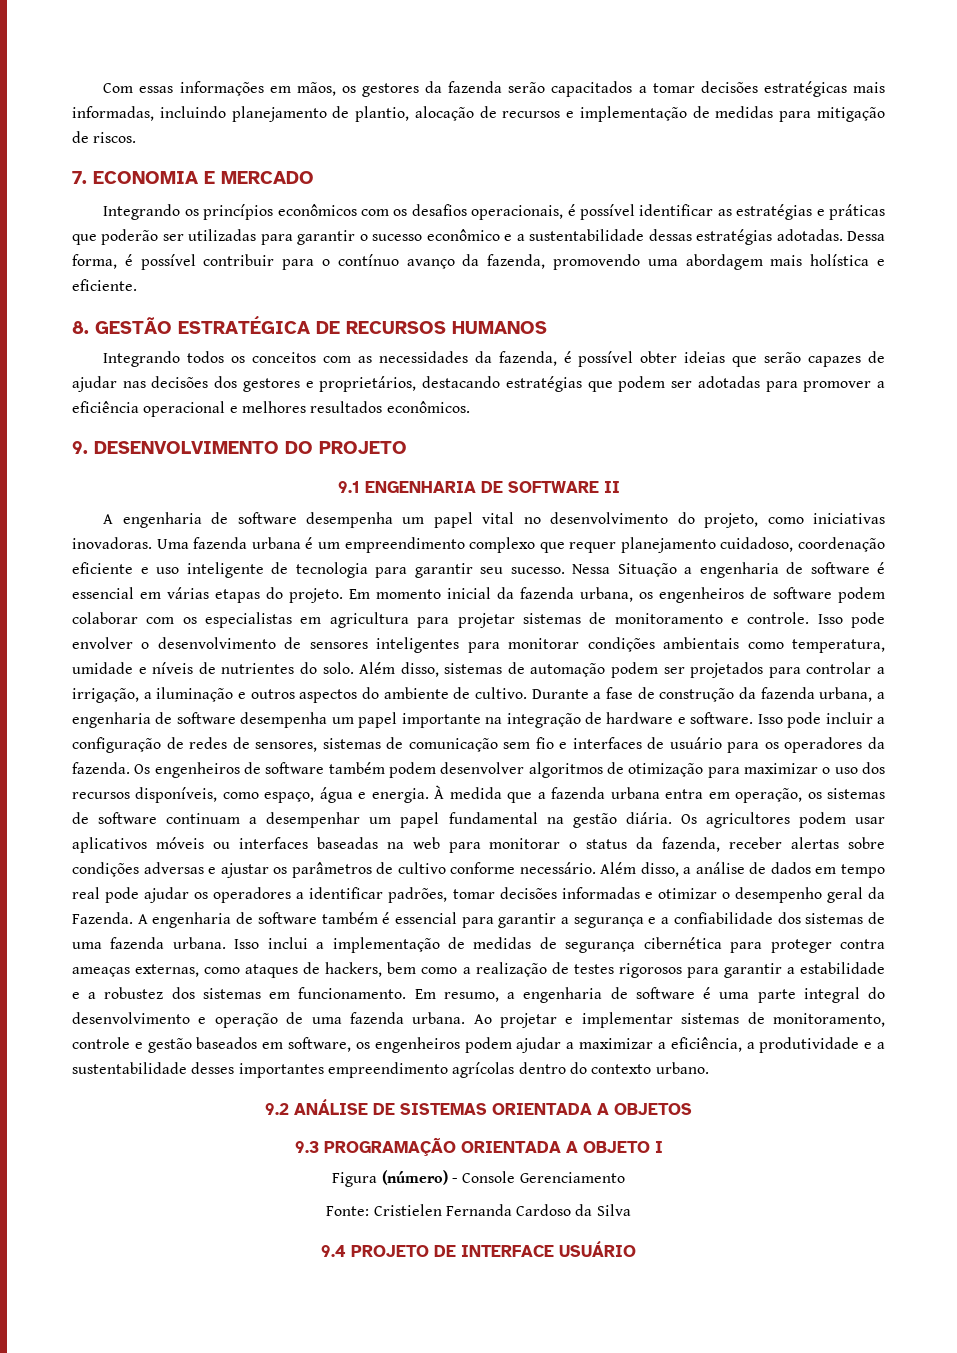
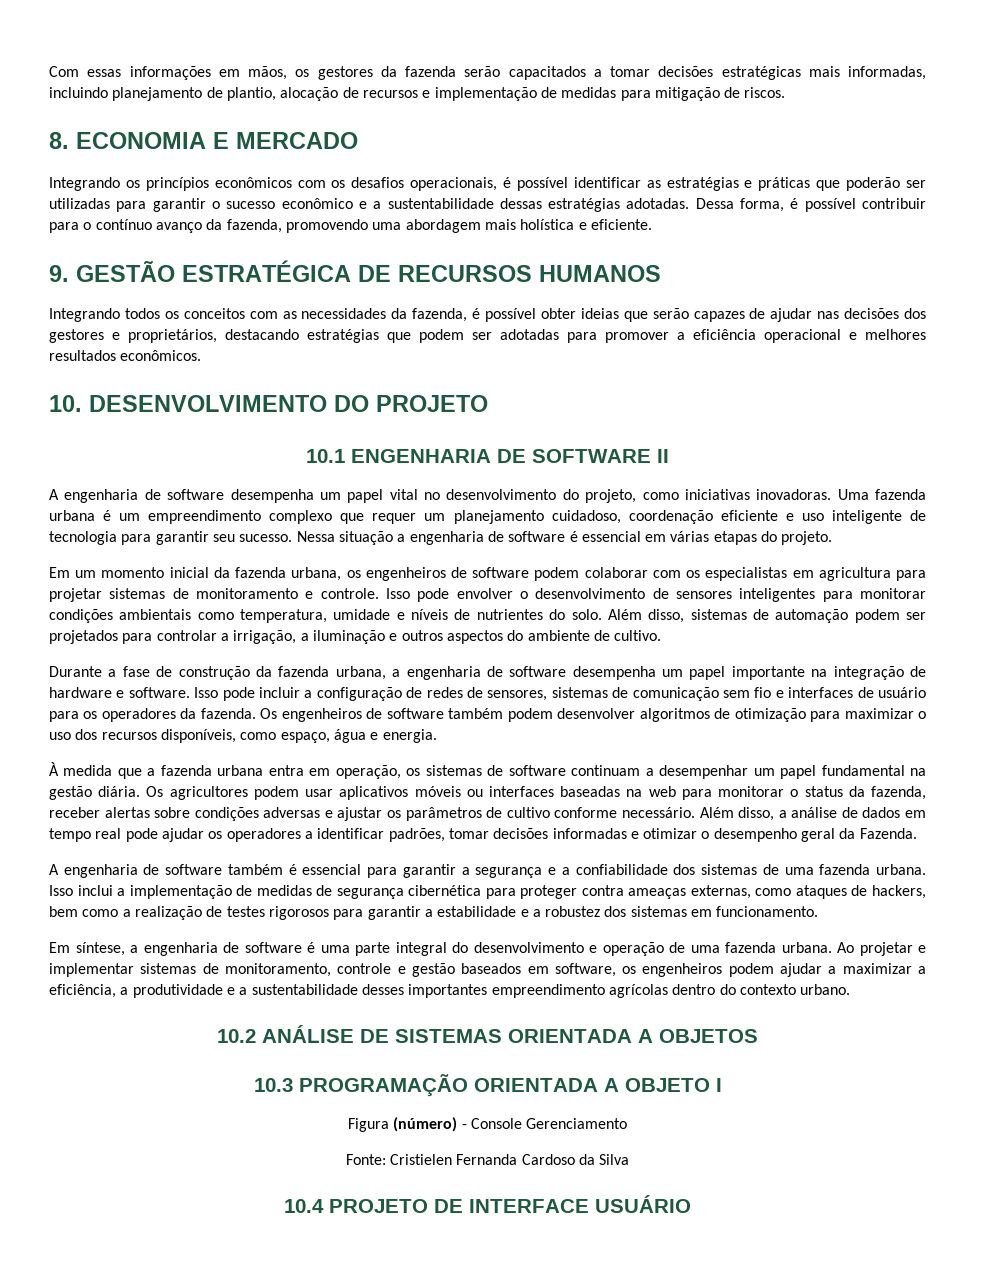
- 7. ECONOMIA E MERCADO
+ 8. ECONOMIA E MERCADO
- 8. GESTÃO ESTRATÉGICA DE RECURSOS HUMANOS
+ 9. GESTÃO ESTRATÉGICA DE RECURSOS HUMANOS
- 9. DESENVOLVIMENTO DO PROJETO
+ 10. DESENVOLVIMENTO DO PROJETO
- 9.1 ENGENHARIA DE SOFTWARE II
+ 10.1 ENGENHARIA DE SOFTWARE II
- Uma fazenda urbana é um empreendimento complexo que requer planejamento cuidadoso, coordenação eficiente e uso inteligente de tecnologia para garantir seu sucesso.
+ Uma fazenda urbana é um empreendimento complexo que requer um planejamento cuidadoso, coordenação eficiente e uso inteligente de tecnologia para garantir seu sucesso.
- Nessa Situação a engenharia de software é essencial em várias etapas do projeto. Em momento inicial da fazenda urbana, os engenheiros de software podem colaborar com os especialistas em agricultura para projetar sistemas de monitoramento e controle.
+ Nessa situação a engenharia de software é essencial em várias etapas do projeto.
+ Em um momento inicial da fazenda urbana, os engenheiros de software podem colaborar com os especialistas em agricultura para projetar sistemas de monitoramento e controle.
- Além disso, sistemas de automação podem ser projetados para controlar a irrigação, a iluminação e outros aspectos do ambiente de cultivo. Durante a fase de construção da fazenda urbana, a engenharia de software desempenha um papel importante na integração de hardware e software.
+ Além disso, sistemas de automação podem ser projetados para controlar a irrigação, a iluminação e outros aspectos do ambiente de cultivo.
+ Durante a fase de construção da fazenda urbana, a engenharia de software desempenha um papel importante na integração de hardware e software.
- Os engenheiros de software também podem desenvolver algoritmos de otimização para maximizar o uso dos recursos disponíveis, como espaço, água e energia. À medida que a fazenda urbana entra em operação, os sistemas de software continuam a desempenhar um papel fundamental na gestão diária.
+ Os engenheiros de software também podem desenvolver algoritmos de otimização para maximizar o uso dos recursos disponíveis, como espaço, água e energia.
+ À medida que a fazenda urbana entra em operação, os sistemas de software continuam a desempenhar um papel fundamental na gestão diária.
- Além disso, a análise de dados em tempo real pode ajudar os operadores a identificar padrões, tomar decisões informadas e otimizar o desempenho geral da Fazenda. A engenharia de software também é essencial para garantir a segurança e a confiabilidade dos sistemas de uma fazenda urbana.
+ Além disso, a análise de dados em tempo real pode ajudar os operadores a identificar padrões, tomar decisões informadas e otimizar o desempenho geral da Fazenda.
+ A engenharia de software também é essencial para garantir a segurança e a confiabilidade dos sistemas de uma fazenda urbana.
- Isso inclui a implementação de medidas de segurança cibernética para proteger contra ameaças externas, como ataques de hackers, bem como a realização de testes rigorosos para garantir a estabilidade e a robustez dos sistemas em funcionamento. Em resumo, a engenharia de software é uma parte integral do desenvolvimento e operação de uma fazenda urbana.
+ Isso inclui a implementação de medidas de segurança cibernética para proteger contra ameaças externas, como ataques de hackers, bem como a realização de testes rigorosos para garantir a estabilidade e a robustez dos sistemas em funcionamento.
+ Em síntese, a engenharia de software é uma parte integral do desenvolvimento e operação de uma fazenda urbana.
- 9.2 ANÁLISE DE SISTEMAS ORIENTADA A OBJETOS
+ 10.2 ANÁLISE DE SISTEMAS ORIENTADA A OBJETOS
- 9.3 PROGRAMAÇÃO ORIENTADA A OBJETO I
+ 10.3 PROGRAMAÇÃO ORIENTADA A OBJETO I
- 9.4 PROJETO DE INTERFACE USUÁRIO
+ 10.4 PROJETO DE INTERFACE USUÁRIO

